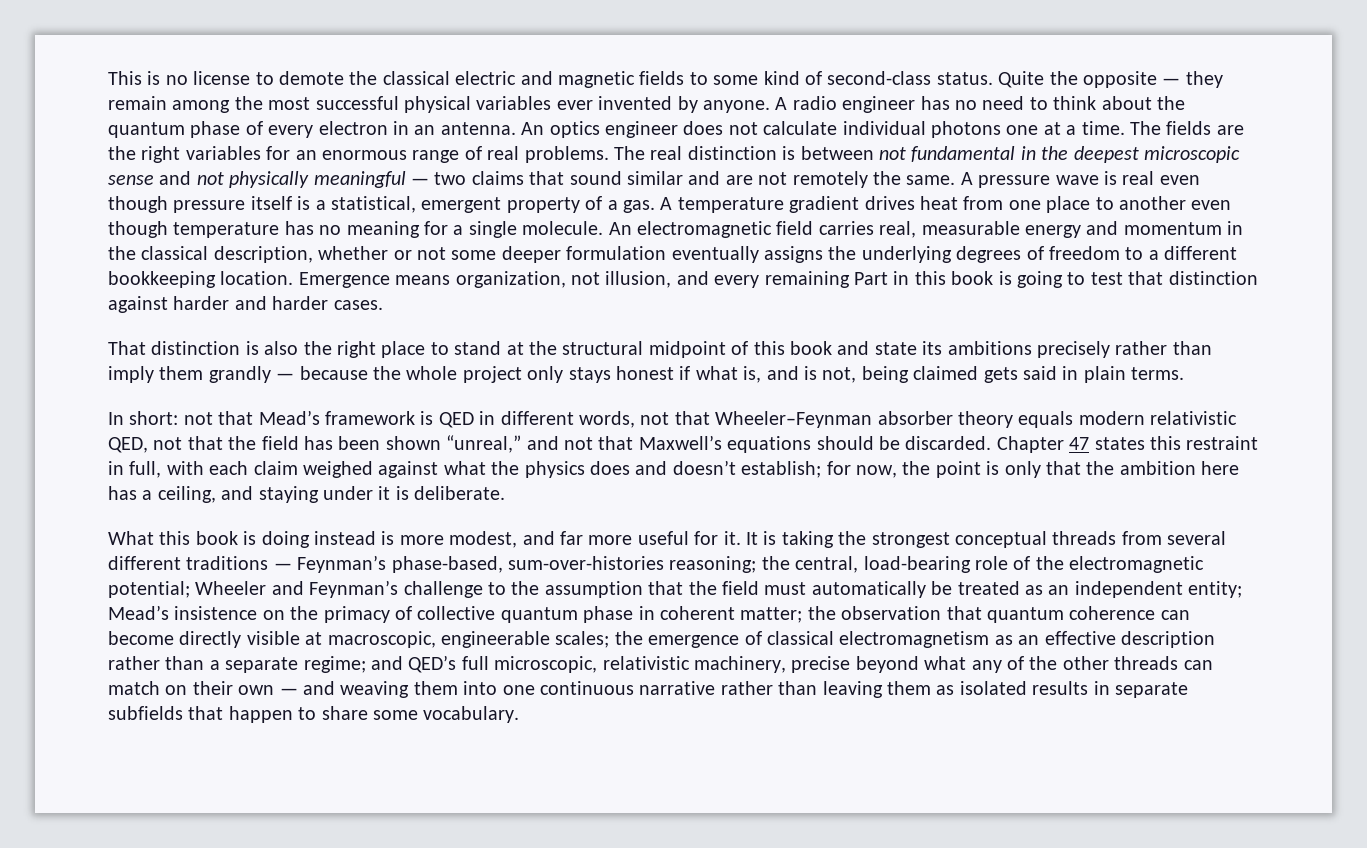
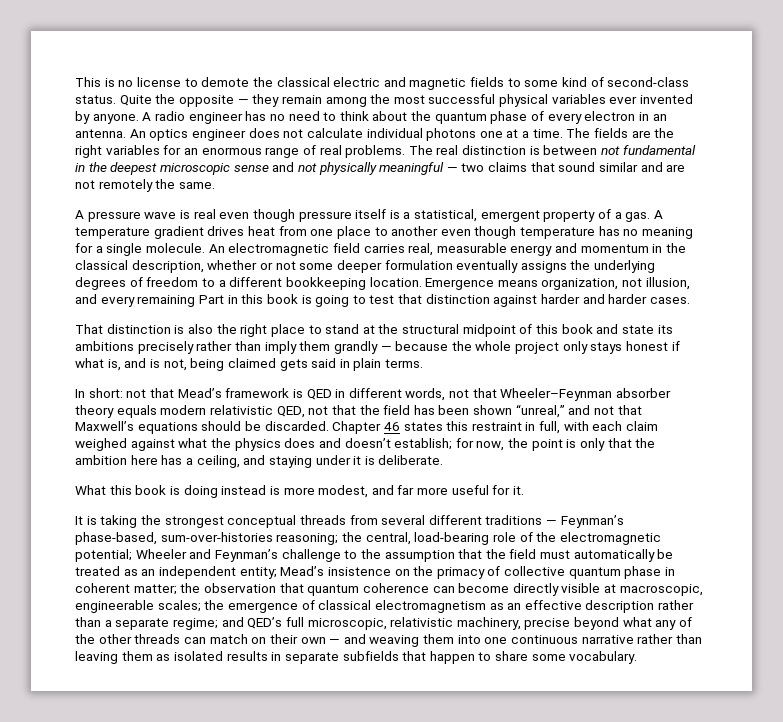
- The real distinction is between not fundamental in the deepest microscopic sense and not physically meaningful — two claims that sound similar and are not remotely the same. A pressure wave is real even though pressure itself is a statistical, emergent property of a gas.
+ The real distinction is between not fundamental in the deepest microscopic sense and not physically meaningful — two claims that sound similar and are not remotely the same.
+ A pressure wave is real even though pressure itself is a statistical, emergent property of a gas.
- Chapter 47 states this restraint in full, with each claim weighed against what the physics does and doesn’t establish; for now, the point is only that the ambition here has a ceiling, and staying under it is deliberate.
+ Chapter 46 states this restraint in full, with each claim weighed against what the physics does and doesn’t establish; for now, the point is only that the ambition here has a ceiling, and staying under it is deliberate.
- What this book is doing instead is more modest, and far more useful for it. It is taking the strongest conceptual threads from several different traditions — Feynman’s phase-based, sum-over-histories reasoning;
+ What this book is doing instead is more modest, and far more useful for it.
+ It is taking the strongest conceptual threads from several different traditions — Feynman’s phase-based, sum-over-histories reasoning;

